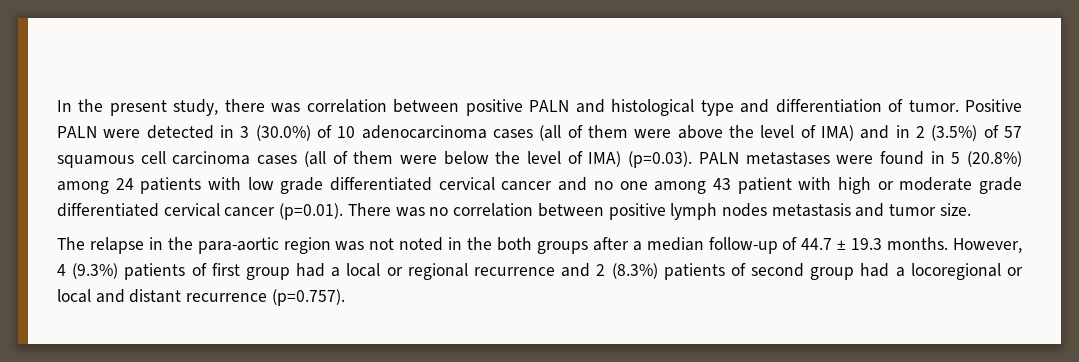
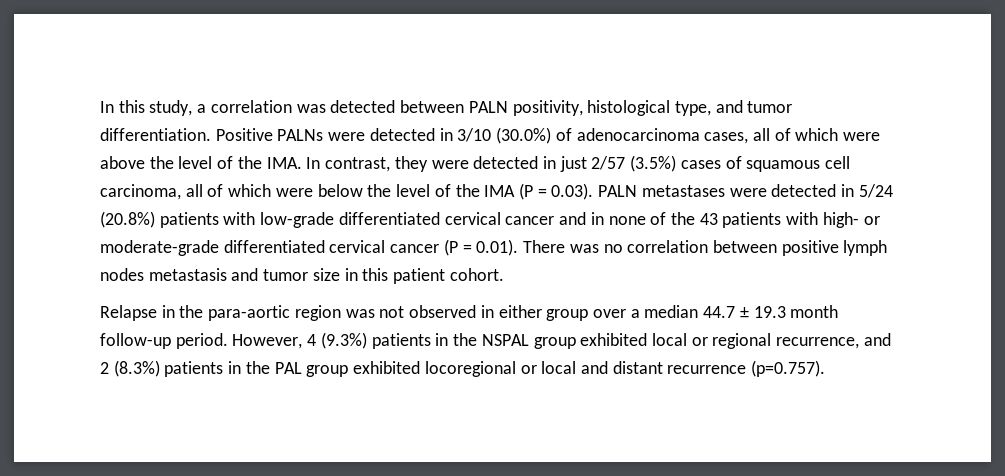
- In the present study, there was correlation between positive PALN and histological type and differentiation of tumor. Positive PALN were detected in 3 (30.0%) of 10 adenocarcinoma cases (all of them were above the level of IMA) and in 2 (3.5%) of 57 squamous cell carcinoma cases (all of them were below the level of IMA) (p=0.03). PALN metastases were found in 5 (20.8%) among 24 patients with low grade differentiated cervical cancer and no one among 43 patient with high or moderate grade differentiated cervical cancer (p=0.01). There was no correlation between positive lymph nodes metastasis and tumor size.
- The relapse in the para-aortic region was not noted in the both groups after a median follow-up of 44.7 ± 19.3 months. However, 4 (9.3%) patients of first group had a local or regional recurrence and 2 (8.3%) patients of second group had a locoregional or local and distant recurrence (p=0.757).
+ In this study, a correlation was detected between PALN positivity, histological type, and tumor differentiation. Positive PALNs were detected in 3/10 (30.0%) of adenocarcinoma cases, all of which were above the level of the IMA. In contrast, they were detected in just 2/57 (3.5%) cases of squamous cell carcinoma, all of which were below the level of the IMA (P = 0.03). PALN metastases were detected in 5/24 (20.8%) patients with low-grade differentiated cervical cancer and in none of the 43 patients with high- or moderate-grade differentiated cervical cancer (P = 0.01). There was no correlation between positive lymph nodes metastasis and tumor size in this patient cohort.
+ Relapse in the para-aortic region was not observed in either group over a median 44.7 ± 19.3 month follow-up period. However, 4 (9.3%) patients in the NSPAL group exhibited local or regional recurrence, and 2 (8.3%) patients in the PAL group exhibited locoregional or local and distant recurrence (p=0.757).

